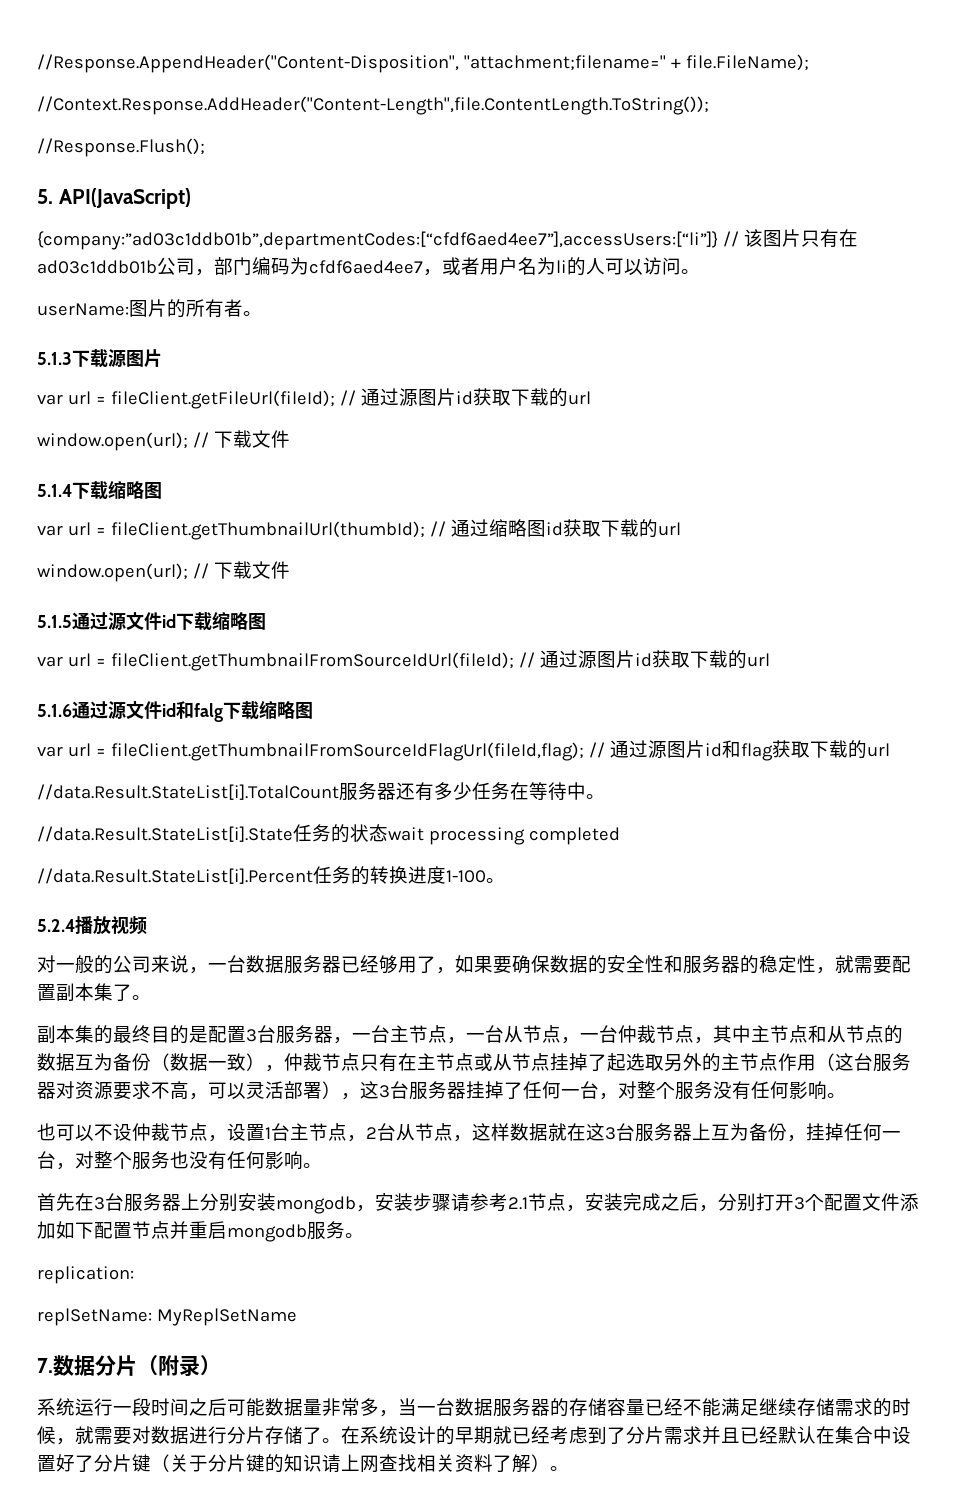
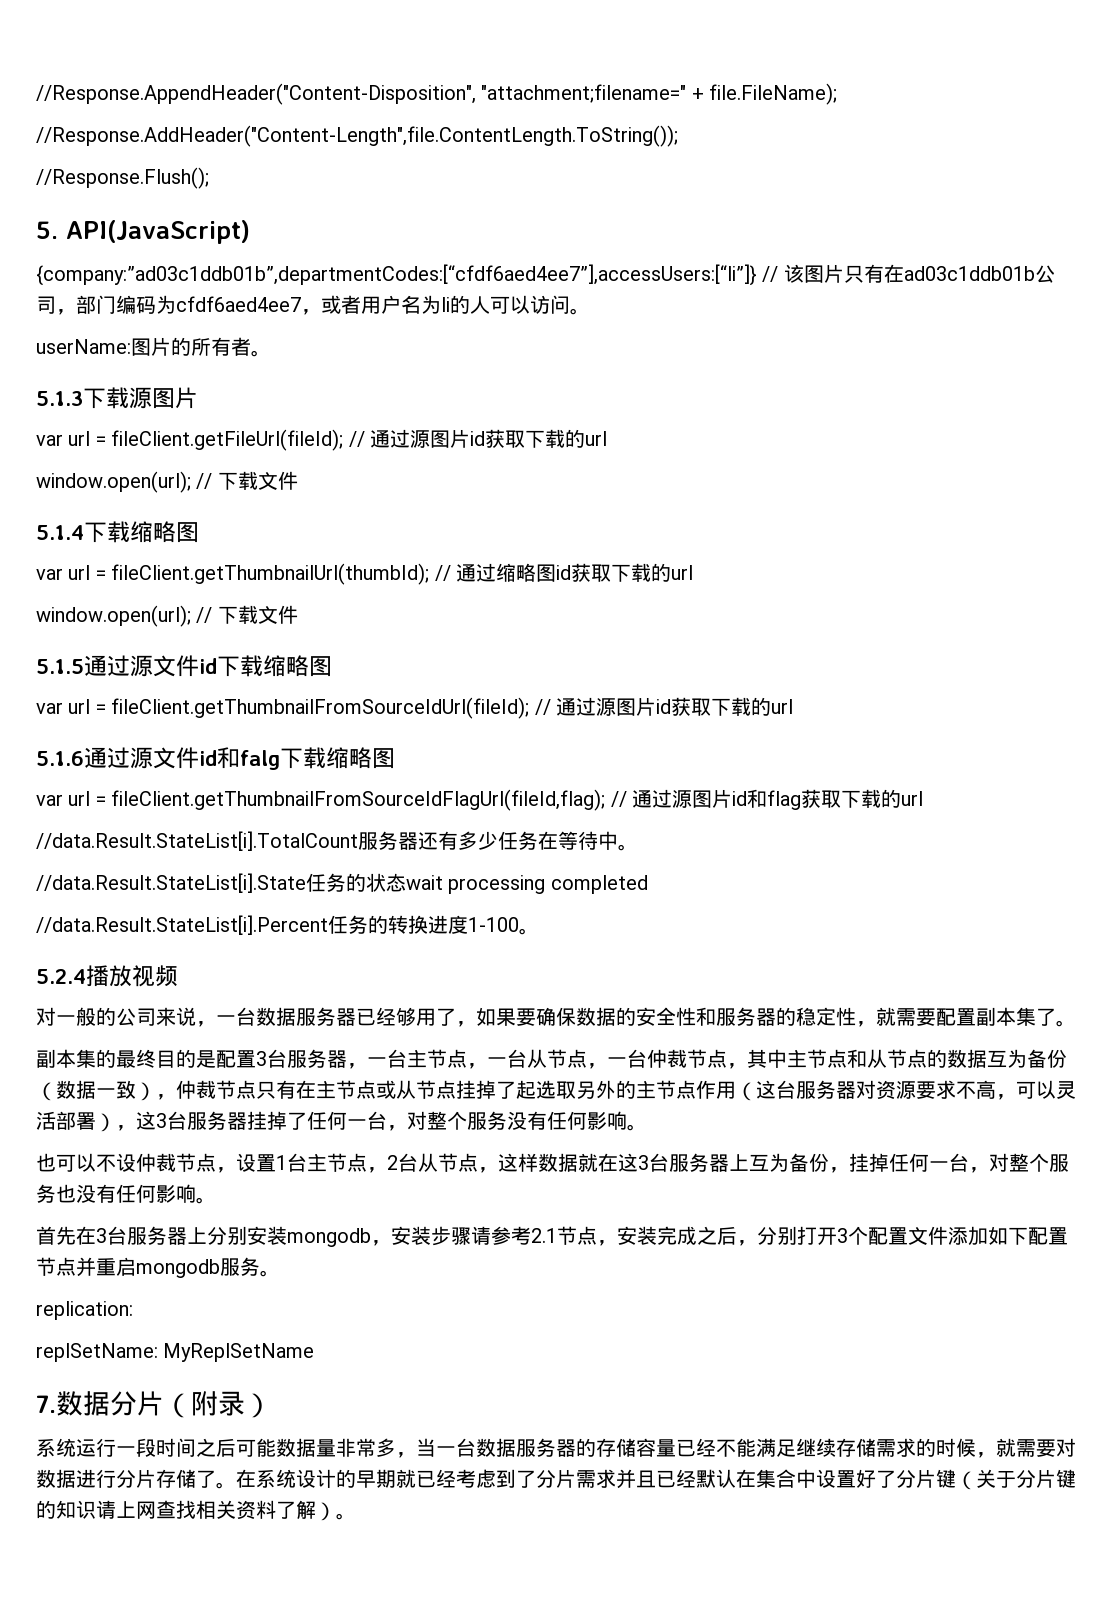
- //Context.Response.AddHeader("Content-Length",file.ContentLength.ToString());
+ //Response.AddHeader("Content-Length",file.ContentLength.ToString());

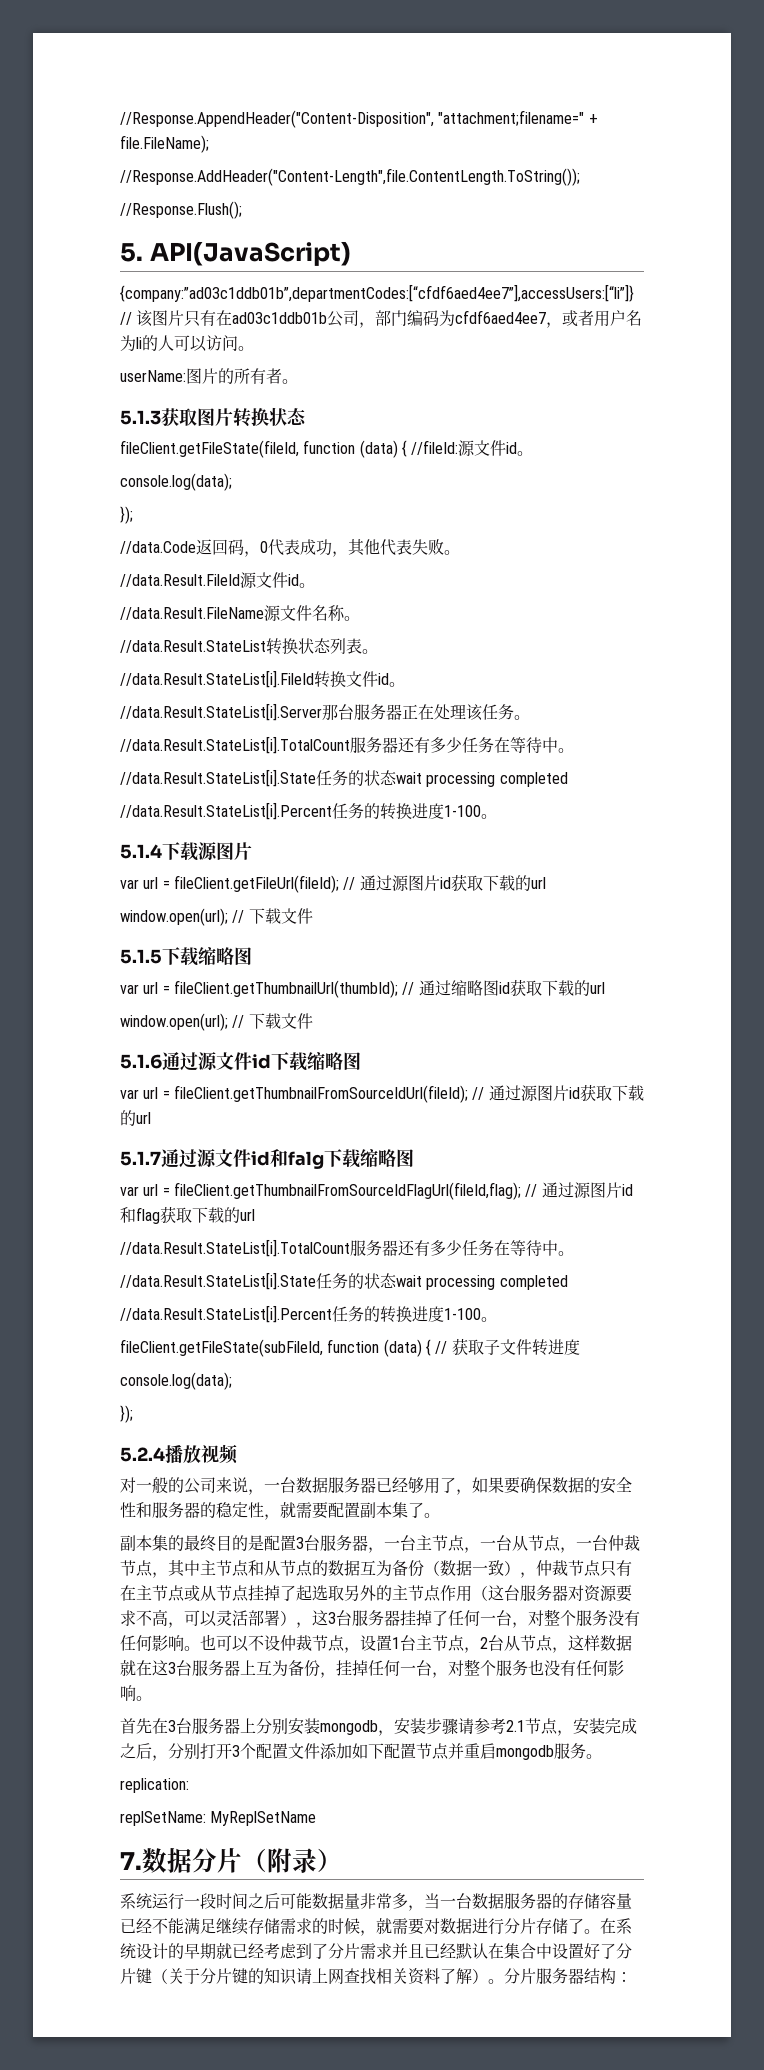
- 5.1.3下载源图片
+ 5.1.3获取图片转换状态
+ fileClient.getFileState(fileId, function (data) { //fileId:源文件id。
+ console.log(data);
+ });
+ //data.Code返回码，0代表成功，其他代表失败。
+ //data.Result.FileId源文件id。
+ //data.Result.FileName源文件名称。
+ //data.Result.StateList转换状态列表。
+ //data.Result.StateList[i].FileId转换文件id。
+ //data.Result.StateList[i].Server那台服务器正在处理该任务。
+ //data.Result.StateList[i].TotalCount服务器还有多少任务在等待中。
+ //data.Result.StateList[i].State任务的状态wait processing completed
+ //data.Result.StateList[i].Percent任务的转换进度1-100。
+ 5.1.4下载源图片
- 5.1.4下载缩略图
+ 5.1.5下载缩略图
- 5.1.5通过源文件id下载缩略图
+ 5.1.6通过源文件id下载缩略图
- 5.1.6通过源文件id和falg下载缩略图
+ 5.1.7通过源文件id和falg下载缩略图
+ fileClient.getFileState(subFileId, function (data) { // 获取子文件转进度
+ console.log(data);
+ });
- 副本集的最终目的是配置3台服务器，一台主节点，一台从节点，一台仲裁节点，其中主节点和从节点的数据互为备份（数据一致），仲裁节点只有在主节点或从节点挂掉了起选取另外的主节点作用（这台服务器对资源要求不高，可以灵活部署），这3台服务器挂掉了任何一台，对整个服务没有任何影响。
- 也可以不设仲裁节点，设置1台主节点，2台从节点，这样数据就在这3台服务器上互为备份，挂掉任何一台，对整个服务也没有任何影响。
+ 副本集的最终目的是配置3台服务器，一台主节点，一台从节点，一台仲裁节点，其中主节点和从节点的数据互为备份（数据一致），仲裁节点只有在主节点或从节点挂掉了起选取另外的主节点作用（这台服务器对资源要求不高，可以灵活部署），这3台服务器挂掉了任何一台，对整个服务没有任何影响。也可以不设仲裁节点，设置1台主节点，2台从节点，这样数据就在这3台服务器上互为备份，挂掉任何一台，对整个服务也没有任何影响。
+ 分片服务器结构：

